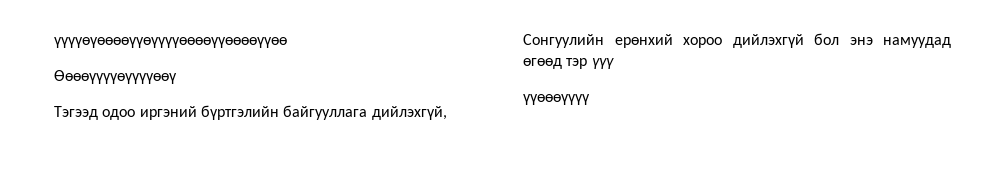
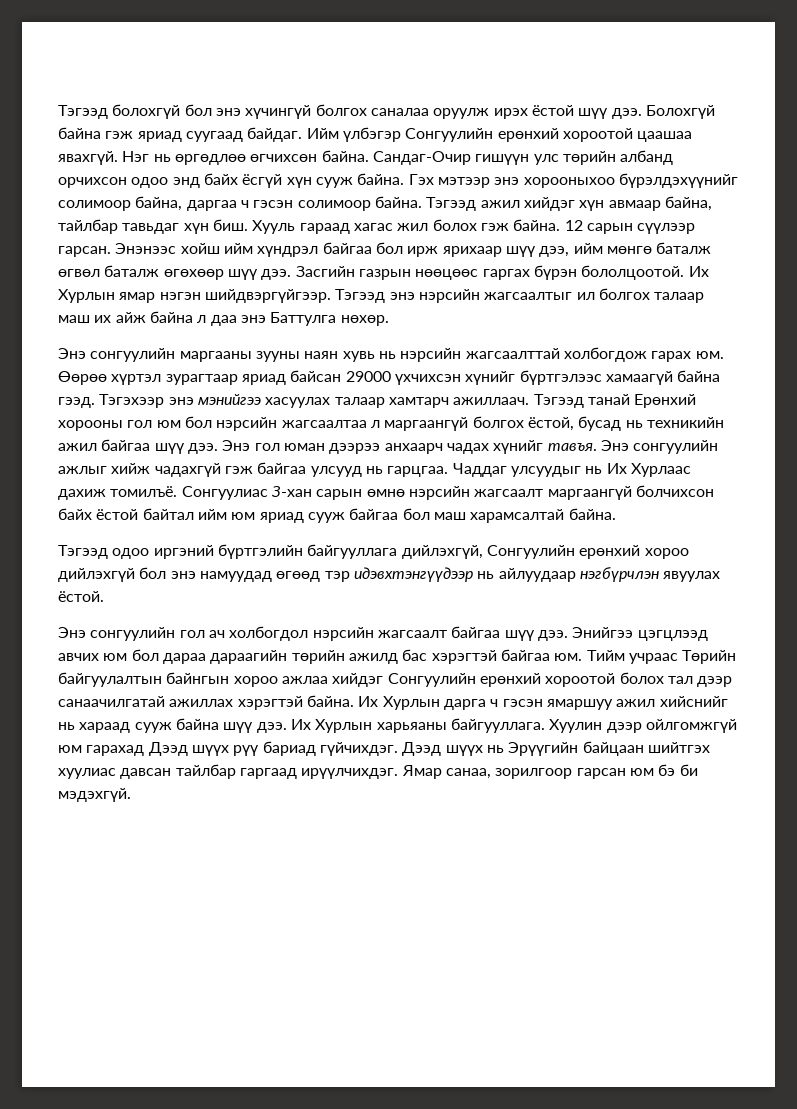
- үүүүөүөөөөүүөүүүүөөөөүүөөөөүүөө
- Өөөөүүүүөүүүүөөү
+ Тэгээд болохгүй бол энэ хүчингүй болгох саналаа оруулж ирэх ёстой шүү дээ. Болохгүй байна гэж яриад суугаад байдаг. Ийм үлбэгэр Сонгуулийн ерөнхий хороотой цаашаа явахгүй. Нэг нь өргөдлөө өгчихсөн байна. Сандаг-Очир гишүүн улс төрийн албанд орчихсон одоо энд байх ёсгүй хүн сууж байна. Гэх мэтээр энэ хорооныхоо бүрэлдэхүүнийг солимоор байна, даргаа ч гэсэн солимоор байна. Тэгээд ажил хийдэг хүн авмаар байна, тайлбар тавьдаг хүн биш. Хууль гараад хагас жил болох гэж байна. 12 сарын сүүлээр гарсан. Энэнээс хойш ийм хүндрэл байгаа бол ирж ярихаар шүү дээ, ийм мөнгө баталж өгвөл баталж өгөхөөр шүү дээ. Засгийн газрын нөөцөөс гаргах бүрэн бололцоотой. Их Хурлын ямар нэгэн шийдвэргүйгээр. Тэгээд энэ нэрсийн жагсаалтыг ил болгох талаар маш их айж байна л даа энэ Баттулга нөхөр.
+ Энэ сонгуулийн маргааны зууны наян хувь нь нэрсийн жагсаалттай холбогдож гарах юм. Өөрөө хүртэл зурагтаар яриад байсан 29000 үхчихсэн хүнийг бүртгэлээс хамаагүй байна гээд. Тэгэхээр энэ мэнийгээ хасуулах талаар хамтарч ажиллаач. Тэгээд танай Ерөнхий хорооны гол юм бол нэрсийн жагсаалтаа л маргаангүй болгох ёстой, бусад нь техникийн ажил байгаа шүү дээ. Энэ гол юман дээрээ анхаарч чадах хүнийг тавъя. Энэ сонгуулийн ажлыг хийж чадахгүй гэж байгаа улсууд нь гарцгаа. Чаддаг улсуудыг нь Их Хурлаас дахиж томилъё. Сонгуулиас З-хан сарын өмнө нэрсийн жагсаалт маргаангүй болчихсон байх ёстой байтал ийм юм яриад сууж байгаа бол маш харамсалтай байна.
- Тэгээд одоо иргэний бүртгэлийн байгууллага дийлэхгүй, Сонгуулийн ерөнхий хороо дийлэхгүй бол энэ намуудад өгөөд тэр үүү
- үүөөөүүүү
+ Тэгээд одоо иргэний бүртгэлийн байгууллага дийлэхгүй, Сонгуулийн ерөнхий хороо дийлэхгүй бол энэ намуудад өгөөд тэр идэвхтэнгүүдээр нь айлуудаар нэгбүрчлэн явуулах ёстой.
+ Энэ сонгуулийн гол ач холбогдол нэрсийн жагсаалт байгаа шүү дээ. Энийгээ цэгцлээд авчих юм бол дараа дараагийн төрийн ажилд бас хэрэгтэй байгаа юм. Тийм учраас Төрийн байгуулалтын байнгын хороо ажлаа хийдэг Сонгуулийн ерөнхий хороотой болох тал дээр санаачилгатай ажиллах хэрэгтэй байна. Их Хурлын дарга ч гэсэн ямаршуу ажил хийснийг нь хараад сууж байна шүү дээ. Их Хурлын харьяаны байгууллага. Хуулин дээр ойлгомжгүй юм гарахад Дээд шүүх рүү бариад гүйчихдэг. Дээд шүүх нь Эрүүгийн байцаан шийтгэх хуулиас давсан тайлбар гаргаад ирүүлчихдэг. Ямар санаа, зорилгоор гарсан юм бэ би мэдэхгүй.

